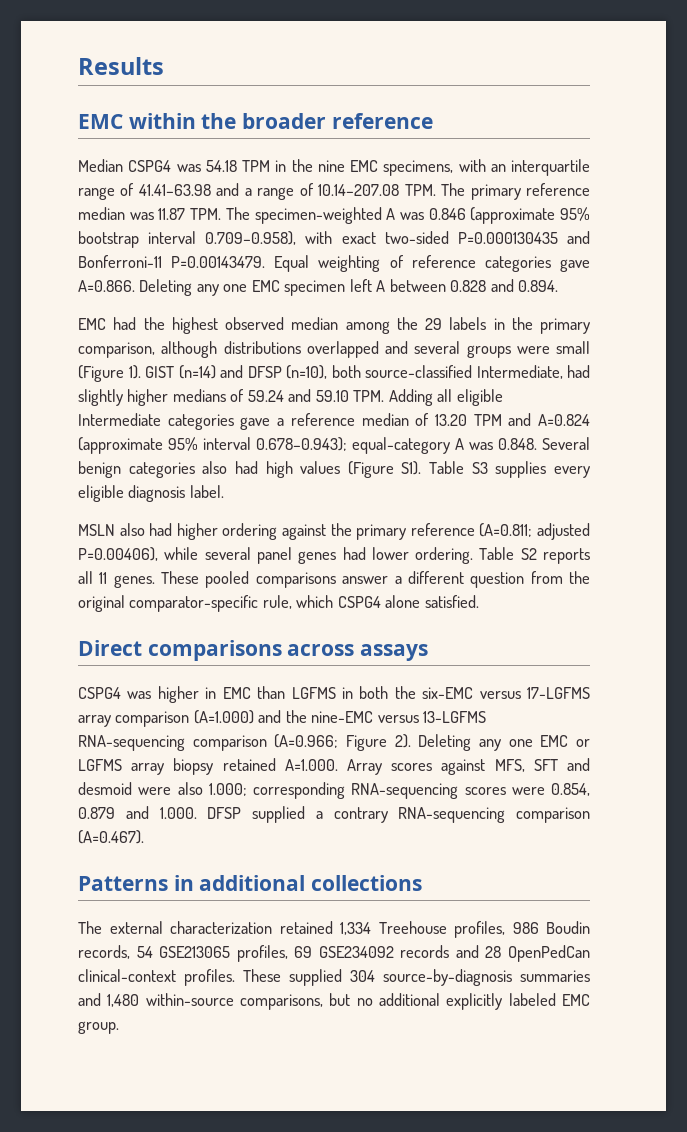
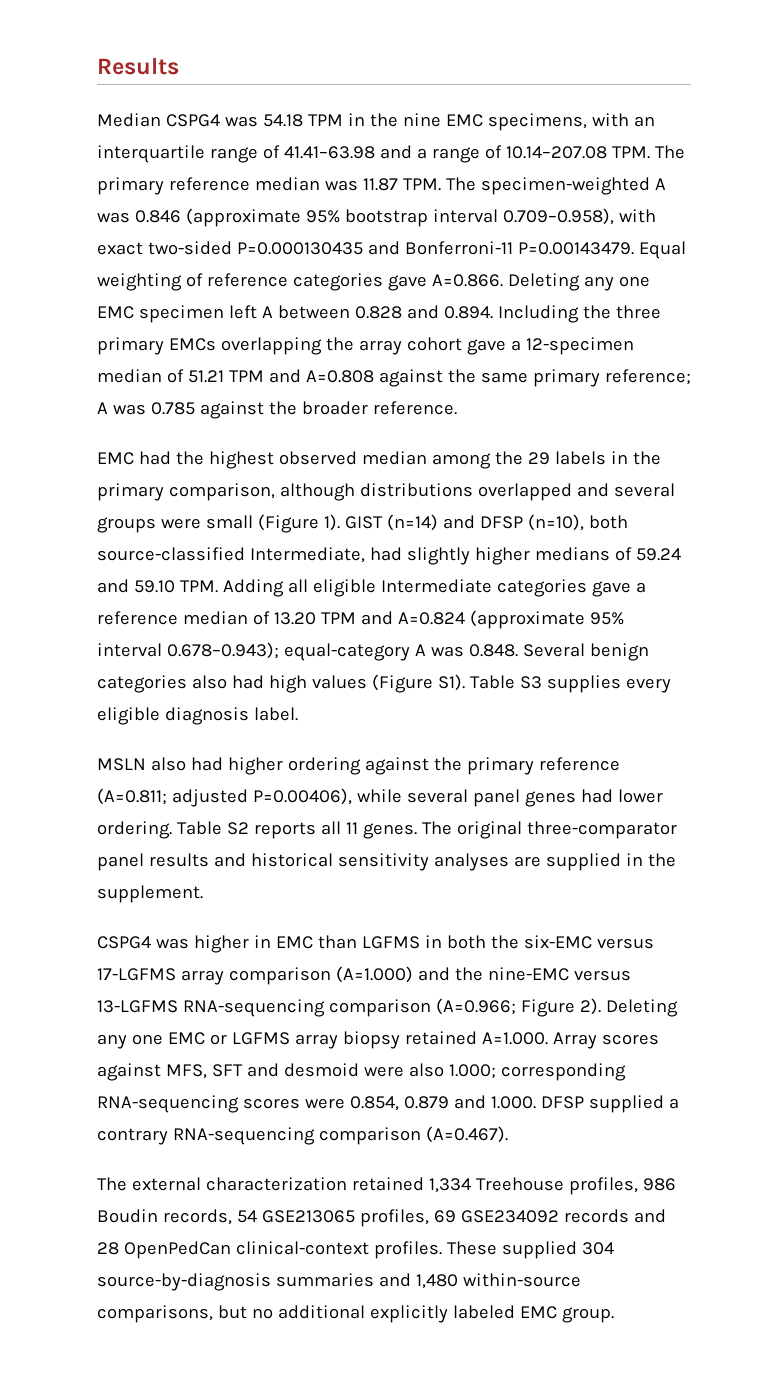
- EMC within the broader reference
- Median CSPG4 was 54.18 TPM in the nine EMC specimens, with an interquartile range of 41.41–63.98 and a range of 10.14–207.08 TPM. The primary reference median was 11.87 TPM. The specimen-weighted A was 0.846 (approximate 95% bootstrap interval 0.709–0.958), with exact two-sided P=0.000130435 and Bonferroni-11 P=0.00143479. Equal weighting of reference categories gave A=0.866. Deleting any one EMC specimen left A between 0.828 and 0.894.
+ Median CSPG4 was 54.18 TPM in the nine EMC specimens, with an interquartile range of 41.41–63.98 and a range of 10.14–207.08 TPM. The primary reference median was 11.87 TPM. The specimen-weighted A was 0.846 (approximate 95% bootstrap interval 0.709–0.958), with exact two-sided P=0.000130435 and Bonferroni-11 P=0.00143479. Equal weighting of reference categories gave A=0.866. Deleting any one EMC specimen left A between 0.828 and 0.894. Including the three primary EMCs overlapping the array cohort gave a 12-specimen median of 51.21 TPM and A=0.808 against the same primary reference; A was 0.785 against the broader reference.
- These pooled comparisons answer a different question from the original comparator-specific rule, which CSPG4 alone satisfied.
- Direct comparisons across assays
+ The original three-comparator panel results and historical sensitivity analyses are supplied in the supplement.
- Patterns in additional collections

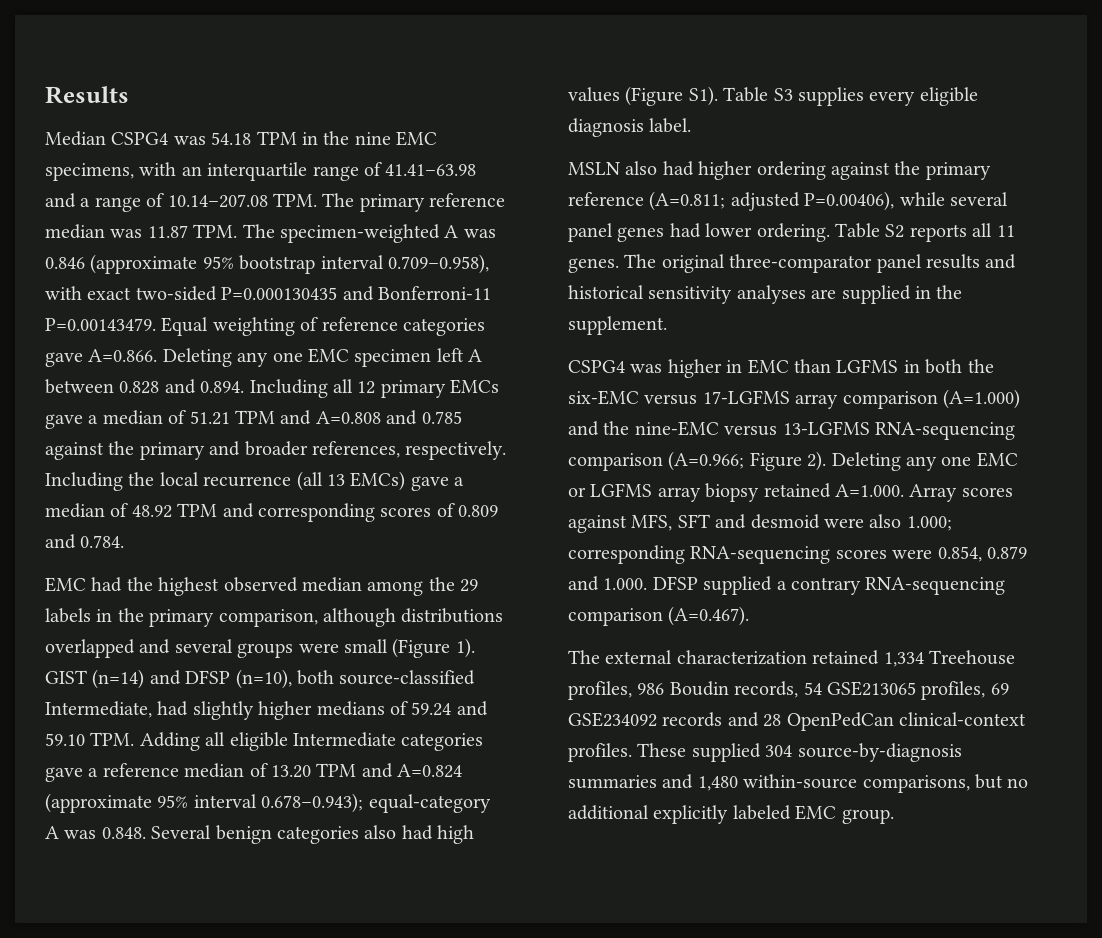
- Median CSPG4 was 54.18 TPM in the nine EMC specimens, with an interquartile range of 41.41–63.98 and a range of 10.14–207.08 TPM. The primary reference median was 11.87 TPM. The specimen-weighted A was 0.846 (approximate 95% bootstrap interval 0.709–0.958), with exact two-sided P=0.000130435 and Bonferroni-11 P=0.00143479. Equal weighting of reference categories gave A=0.866. Deleting any one EMC specimen left A between 0.828 and 0.894. Including the three primary EMCs overlapping the array cohort gave a 12-specimen median of 51.21 TPM and A=0.808 against the same primary reference; A was 0.785 against the broader reference.
+ Median CSPG4 was 54.18 TPM in the nine EMC specimens, with an interquartile range of 41.41–63.98 and a range of 10.14–207.08 TPM. The primary reference median was 11.87 TPM. The specimen-weighted A was 0.846 (approximate 95% bootstrap interval 0.709–0.958), with exact two-sided P=0.000130435 and Bonferroni-11 P=0.00143479. Equal weighting of reference categories gave A=0.866. Deleting any one EMC specimen left A between 0.828 and 0.894. Including all 12 primary EMCs gave a median of 51.21 TPM and A=0.808 and 0.785 against the primary and broader references, respectively. Including the local recurrence (all 13 EMCs) gave a median of 48.92 TPM and corresponding scores of 0.809 and 0.784.

